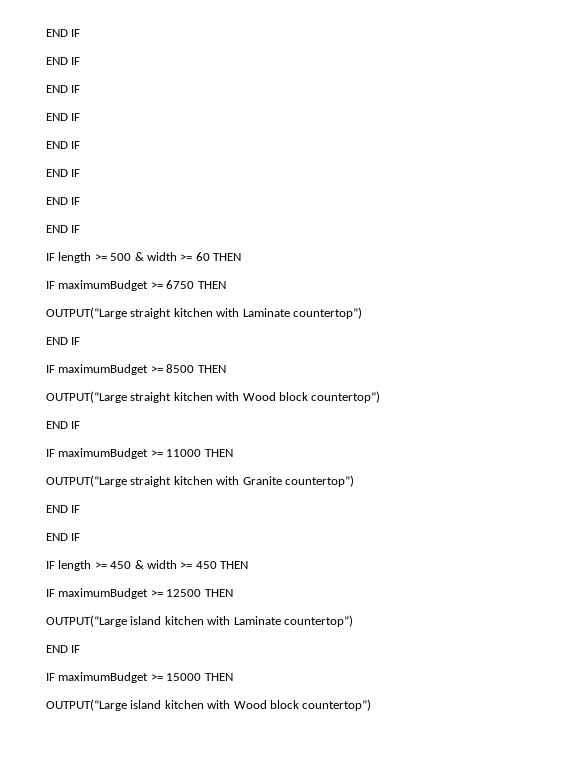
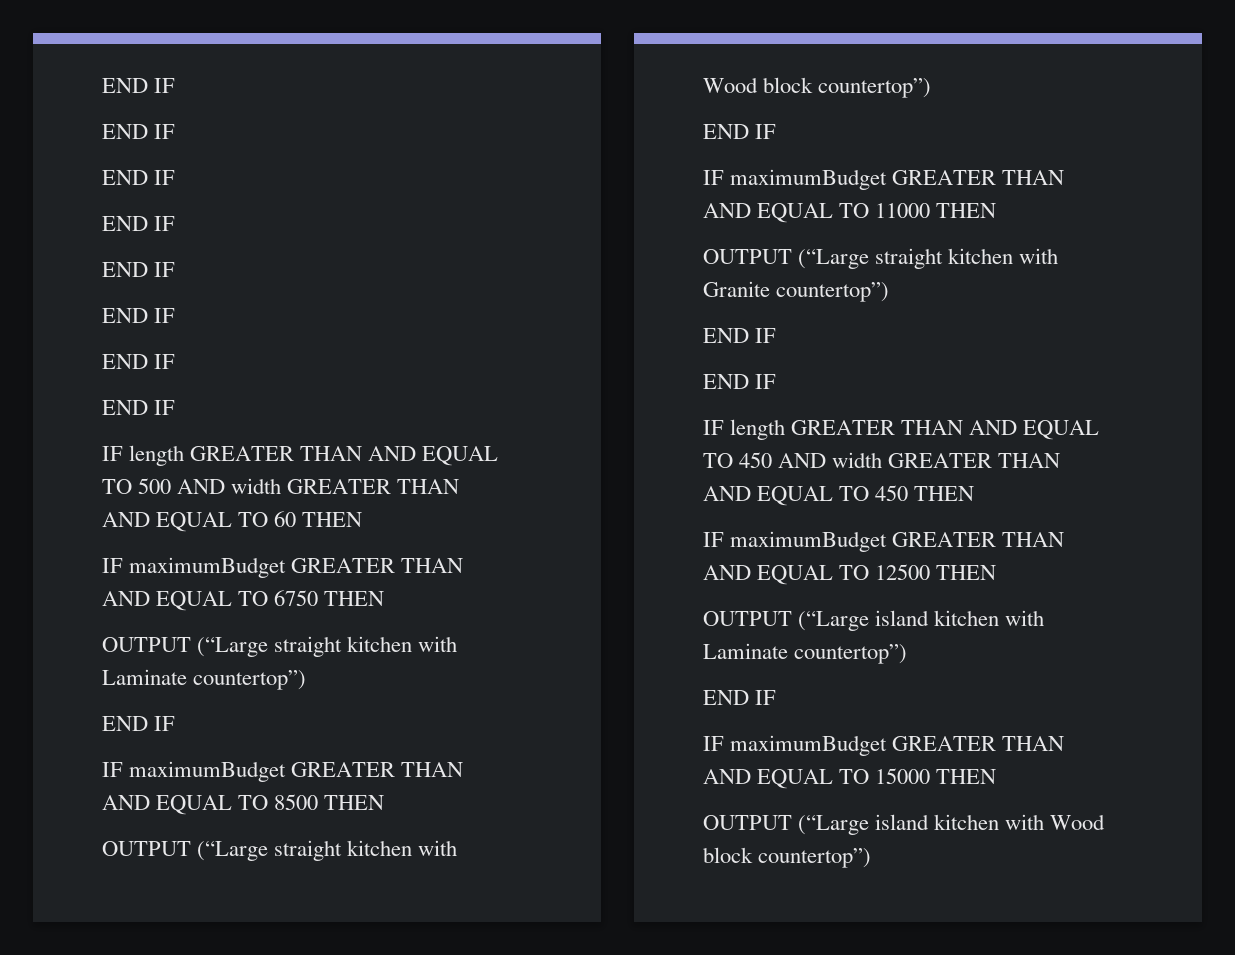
- IF length >= 500 & width >= 60 THEN
+ IF length GREATER THAN AND EQUAL TO 500 AND width GREATER THAN AND EQUAL TO 60 THEN
- IF maximumBudget >= 6750 THEN
+ IF maximumBudget GREATER THAN AND EQUAL TO 6750 THEN
- OUTPUT(“Large straight kitchen with Laminate countertop”)
+ OUTPUT (“Large straight kitchen with Laminate countertop”)
- IF maximumBudget >= 8500 THEN
+ IF maximumBudget GREATER THAN AND EQUAL TO 8500 THEN
- OUTPUT(“Large straight kitchen with Wood block countertop”)
+ OUTPUT (“Large straight kitchen with Wood block countertop”)
- IF maximumBudget >= 11000 THEN
+ IF maximumBudget GREATER THAN AND EQUAL TO 11000 THEN
- OUTPUT(“Large straight kitchen with Granite countertop”)
+ OUTPUT (“Large straight kitchen with Granite countertop”)
- IF length >= 450 & width >= 450 THEN
+ IF length GREATER THAN AND EQUAL TO 450 AND width GREATER THAN AND EQUAL TO 450 THEN
- IF maximumBudget >= 12500 THEN
+ IF maximumBudget GREATER THAN AND EQUAL TO 12500 THEN
- OUTPUT(“Large island kitchen with Laminate countertop”)
+ OUTPUT (“Large island kitchen with Laminate countertop”)
- IF maximumBudget >= 15000 THEN
+ IF maximumBudget GREATER THAN AND EQUAL TO 15000 THEN
- OUTPUT(“Large island kitchen with Wood block countertop”)
+ OUTPUT (“Large island kitchen with Wood block countertop”)

